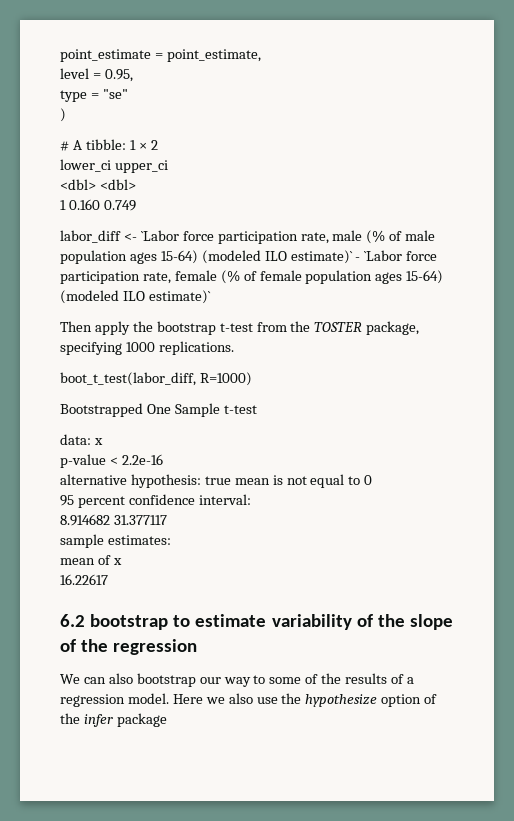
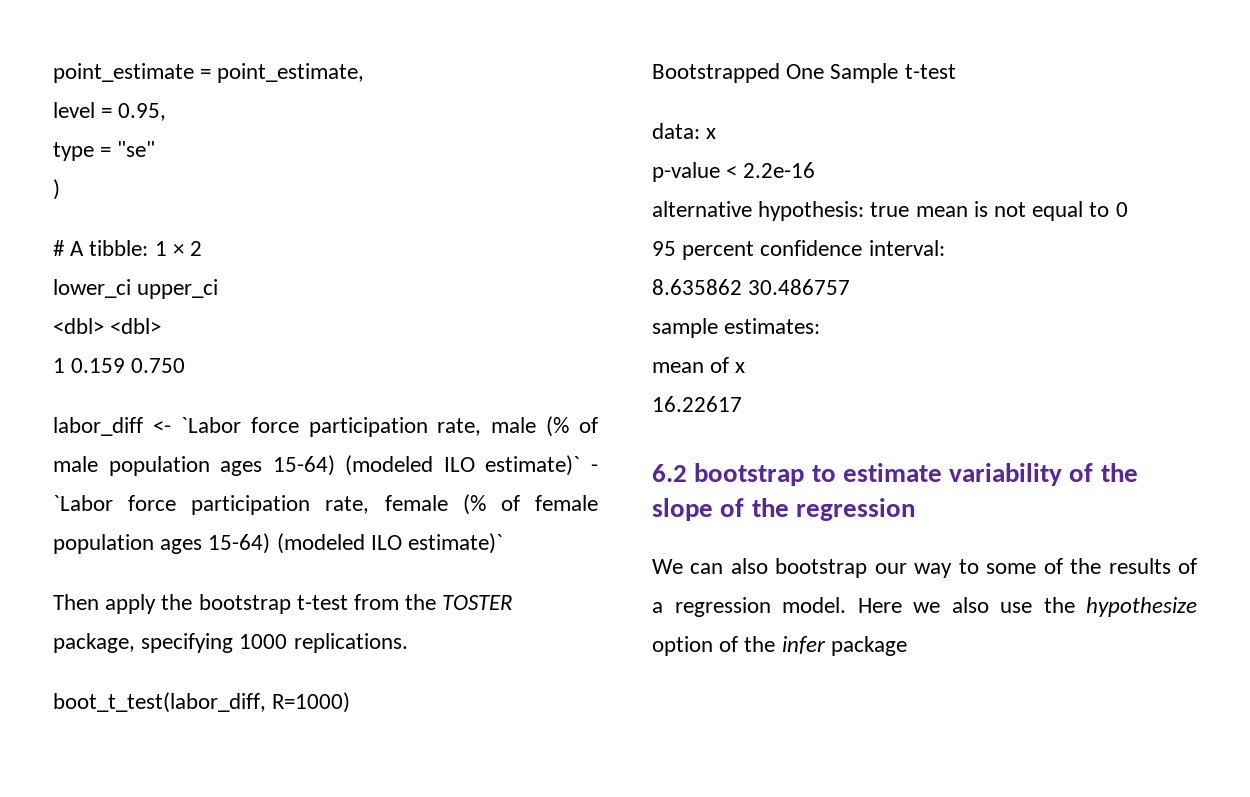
- 1 0.160 0.749
+ 1 0.159 0.750
- 8.914682 31.377117
+ 8.635862 30.486757

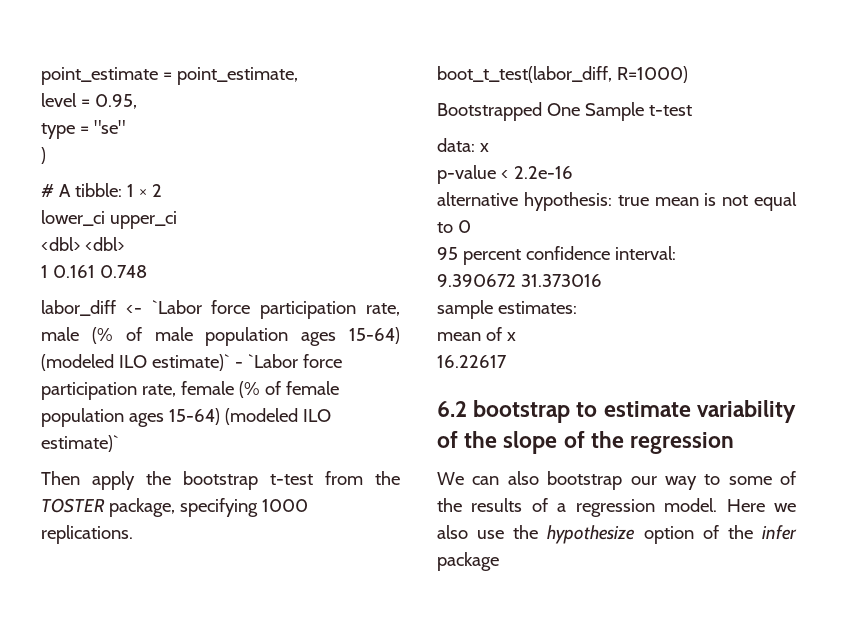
- 1 0.159 0.750
+ 1 0.161 0.748
- 8.635862 30.486757
+ 9.390672 31.373016

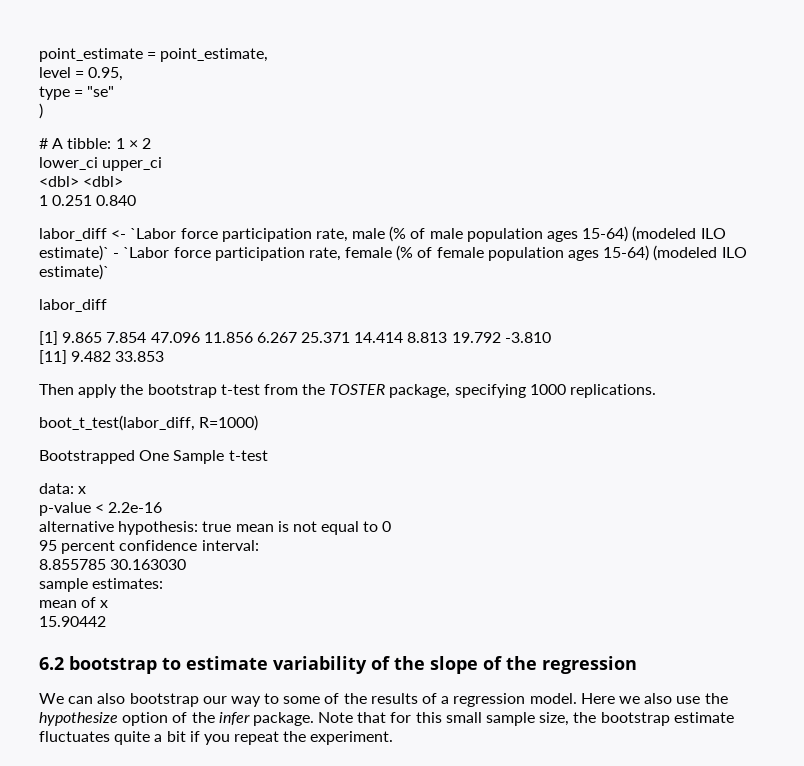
- 1 0.161 0.748
+ 1 0.251 0.840
  labor_diff <- `Labor force participation rate, male (% of male population ages 15-64) (modeled ILO estimate)` - `Labor force participation rate, female (% of female population ages 15-64) (modeled ILO estimate)`
+ labor_diff
+ [1] 9.865 7.854 47.096 11.856 6.267 25.371 14.414 8.813 19.792 -3.810
+ [11] 9.482 33.853
- 9.390672 31.373016
+ 8.855785 30.163030
- 16.22617
+ 15.90442
- Here we also use the hypothesize option of the infer package
+ Here we also use the hypothesize option of the infer package. Note that for this small sample size, the bootstrap estimate fluctuates quite a bit if you repeat the experiment.

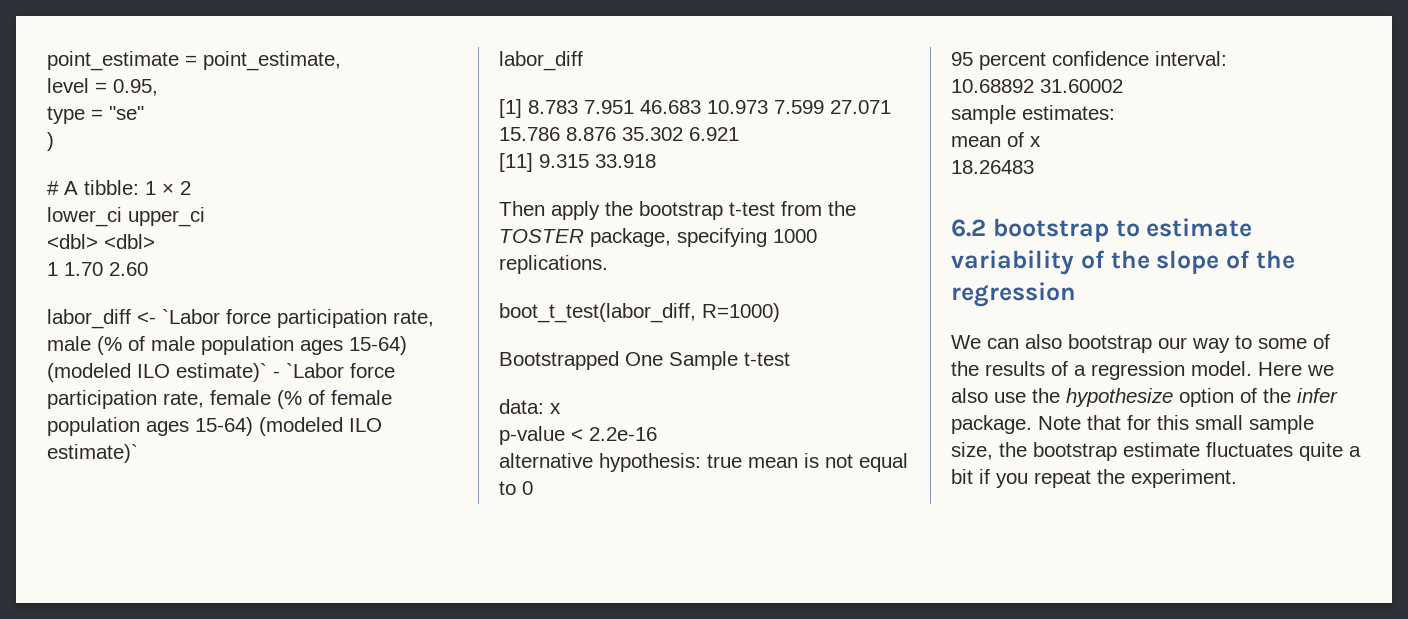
- 1 0.251 0.840
+ 1 1.70 2.60
- [1] 9.865 7.854 47.096 11.856 6.267 25.371 14.414 8.813 19.792 -3.810
+ [1] 8.783 7.951 46.683 10.973 7.599 27.071 15.786 8.876 35.302 6.921
- [11] 9.482 33.853
+ [11] 9.315 33.918
- 8.855785 30.163030
+ 10.68892 31.60002
- 15.90442
+ 18.26483

